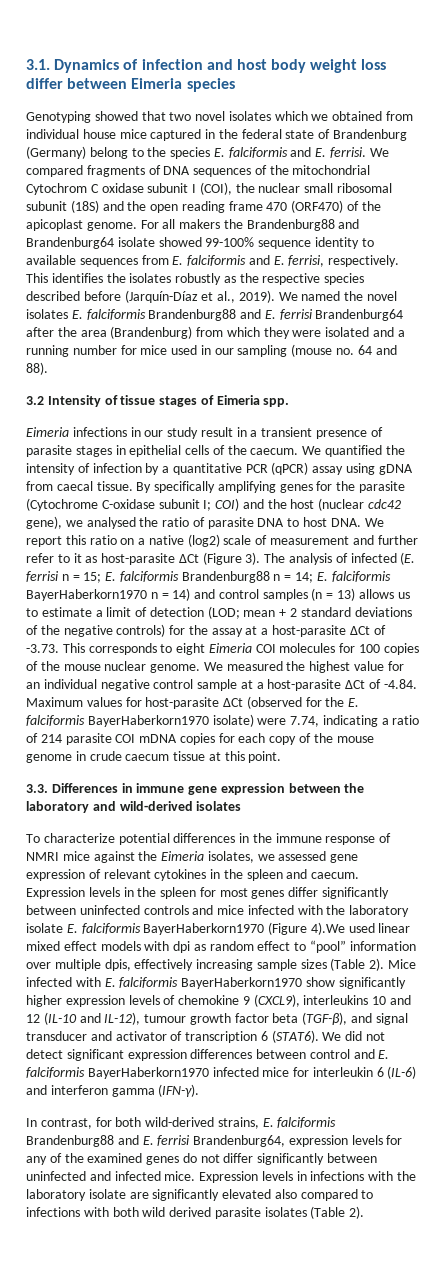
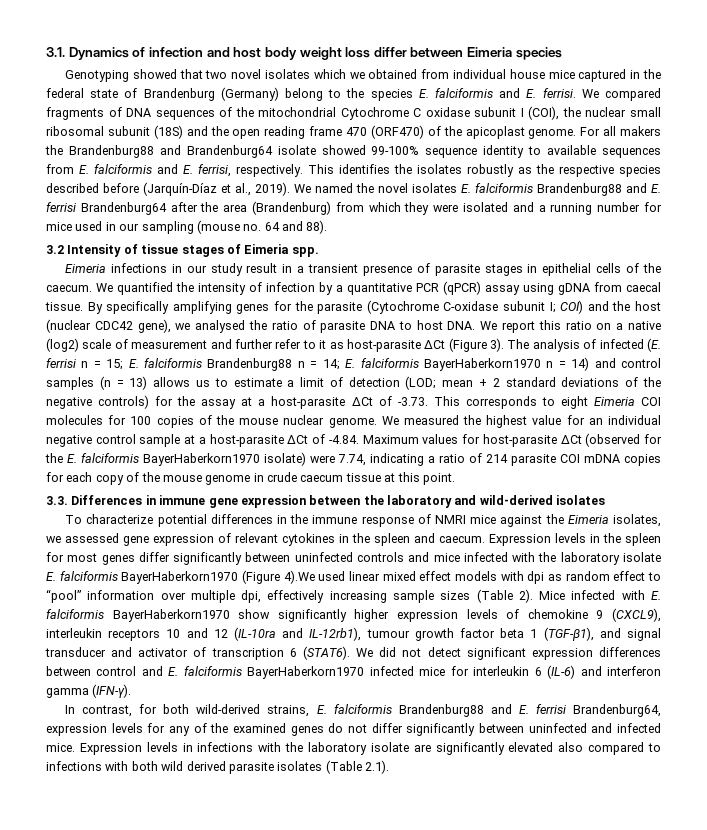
- We compared fragments of DNA sequences of the mitochondrial Cytochrom C oxidase subunit I (COI), the nuclear small ribosomal subunit (18S) and the open reading frame 470 (ORF470) of the apicoplast genome.
+ We compared fragments of DNA sequences of the mitochondrial Cytochrome C oxidase subunit I (COI), the nuclear small ribosomal subunit (18S) and the open reading frame 470 (ORF470) of the apicoplast genome.
- By specifically amplifying genes for the parasite (Cytochrome C-oxidase subunit I; COI) and the host (nuclear cdc42 gene), we analysed the ratio of parasite DNA to host DNA. We report this ratio on a native (log2) scale of measurement and further refer to it as host-parasite ∆Ct (Figure 3).
+ By specifically amplifying genes for the parasite (Cytochrome C-oxidase subunit I; COI) and the host (nuclear CDC42 gene), we analysed the ratio of parasite DNA to host DNA. We report this ratio on a native (log2) scale of measurement and further refer to it as host-parasite ∆Ct (Figure 3).
- Expression levels in the spleen for most genes differ significantly between uninfected controls and mice infected with the laboratory isolate E. falciformis BayerHaberkorn1970 (Figure 4).We used linear mixed effect models with dpi as random effect to “pool” information over multiple dpis, effectively increasing sample sizes (Table 2).
+ Expression levels in the spleen for most genes differ significantly between uninfected controls and mice infected with the laboratory isolate E. falciformis BayerHaberkorn1970 (Figure 4).We used linear mixed effect models with dpi as random effect to “pool” information over multiple dpi, effectively increasing sample sizes (Table 2).
- Mice infected with E. falciformis BayerHaberkorn1970 show significantly higher expression levels of chemokine 9 (CXCL9), interleukins 10 and 12 (IL-10 and IL-12), tumour growth factor beta (TGF-β), and signal transducer and activator of transcription 6 (STAT6).
+ Mice infected with E. falciformis BayerHaberkorn1970 show significantly higher expression levels of chemokine 9 (CXCL9), interleukin receptors 10 and 12 (IL-10ra and IL-12rb1), tumour growth factor beta 1 (TGF-β1), and signal transducer and activator of transcription 6 (STAT6).
- Expression levels in infections with the laboratory isolate are significantly elevated also compared to infections with both wild derived parasite isolates (Table 2).
+ Expression levels in infections with the laboratory isolate are significantly elevated also compared to infections with both wild derived parasite isolates (Table 2.1).

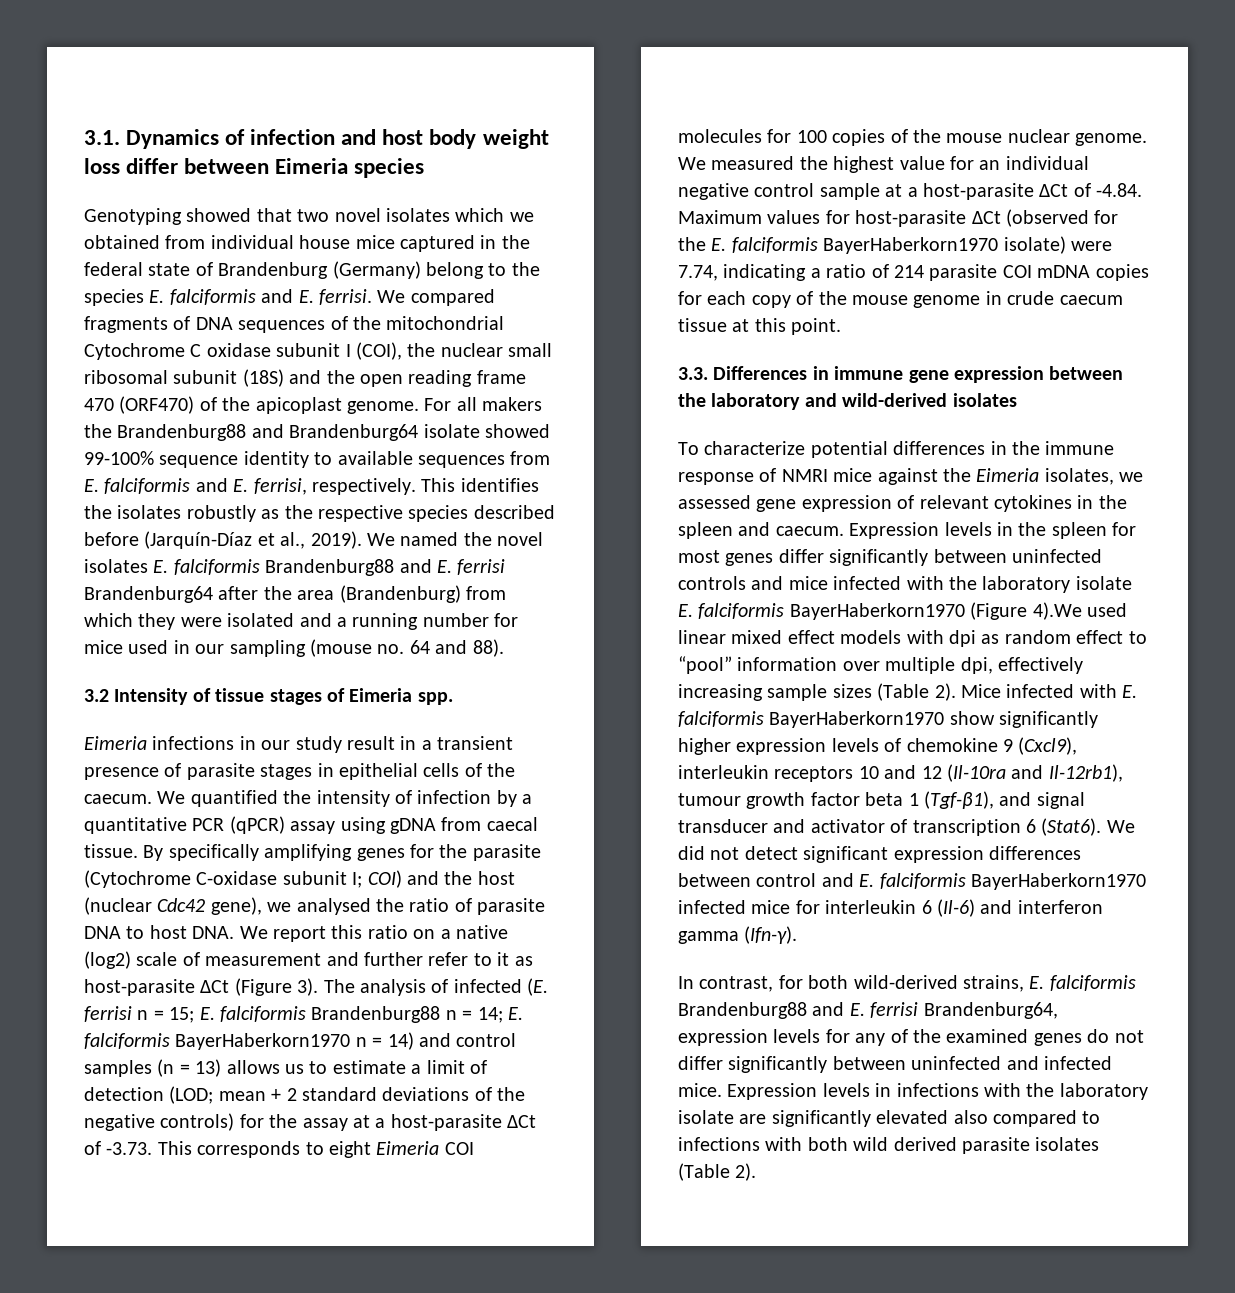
- By specifically amplifying genes for the parasite (Cytochrome C-oxidase subunit I; COI) and the host (nuclear CDC42 gene), we analysed the ratio of parasite DNA to host DNA. We report this ratio on a native (log2) scale of measurement and further refer to it as host-parasite ∆Ct (Figure 3).
+ By specifically amplifying genes for the parasite (Cytochrome C-oxidase subunit I; COI) and the host (nuclear Cdc42 gene), we analysed the ratio of parasite DNA to host DNA. We report this ratio on a native (log2) scale of measurement and further refer to it as host-parasite ∆Ct (Figure 3).
- Mice infected with E. falciformis BayerHaberkorn1970 show significantly higher expression levels of chemokine 9 (CXCL9), interleukin receptors 10 and 12 (IL-10ra and IL-12rb1), tumour growth factor beta 1 (TGF-β1), and signal transducer and activator of transcription 6 (STAT6).
+ Mice infected with E. falciformis BayerHaberkorn1970 show significantly higher expression levels of chemokine 9 (Cxcl9), interleukin receptors 10 and 12 (Il-10ra and Il-12rb1), tumour growth factor beta 1 (Tgf-β1), and signal transducer and activator of transcription 6 (Stat6).
- We did not detect significant expression differences between control and E. falciformis BayerHaberkorn1970 infected mice for interleukin 6 (IL-6) and interferon gamma (IFN-γ).
+ We did not detect significant expression differences between control and E. falciformis BayerHaberkorn1970 infected mice for interleukin 6 (Il-6) and interferon gamma (Ifn-γ).
- Expression levels in infections with the laboratory isolate are significantly elevated also compared to infections with both wild derived parasite isolates (Table 2.1).
+ Expression levels in infections with the laboratory isolate are significantly elevated also compared to infections with both wild derived parasite isolates (Table 2).

